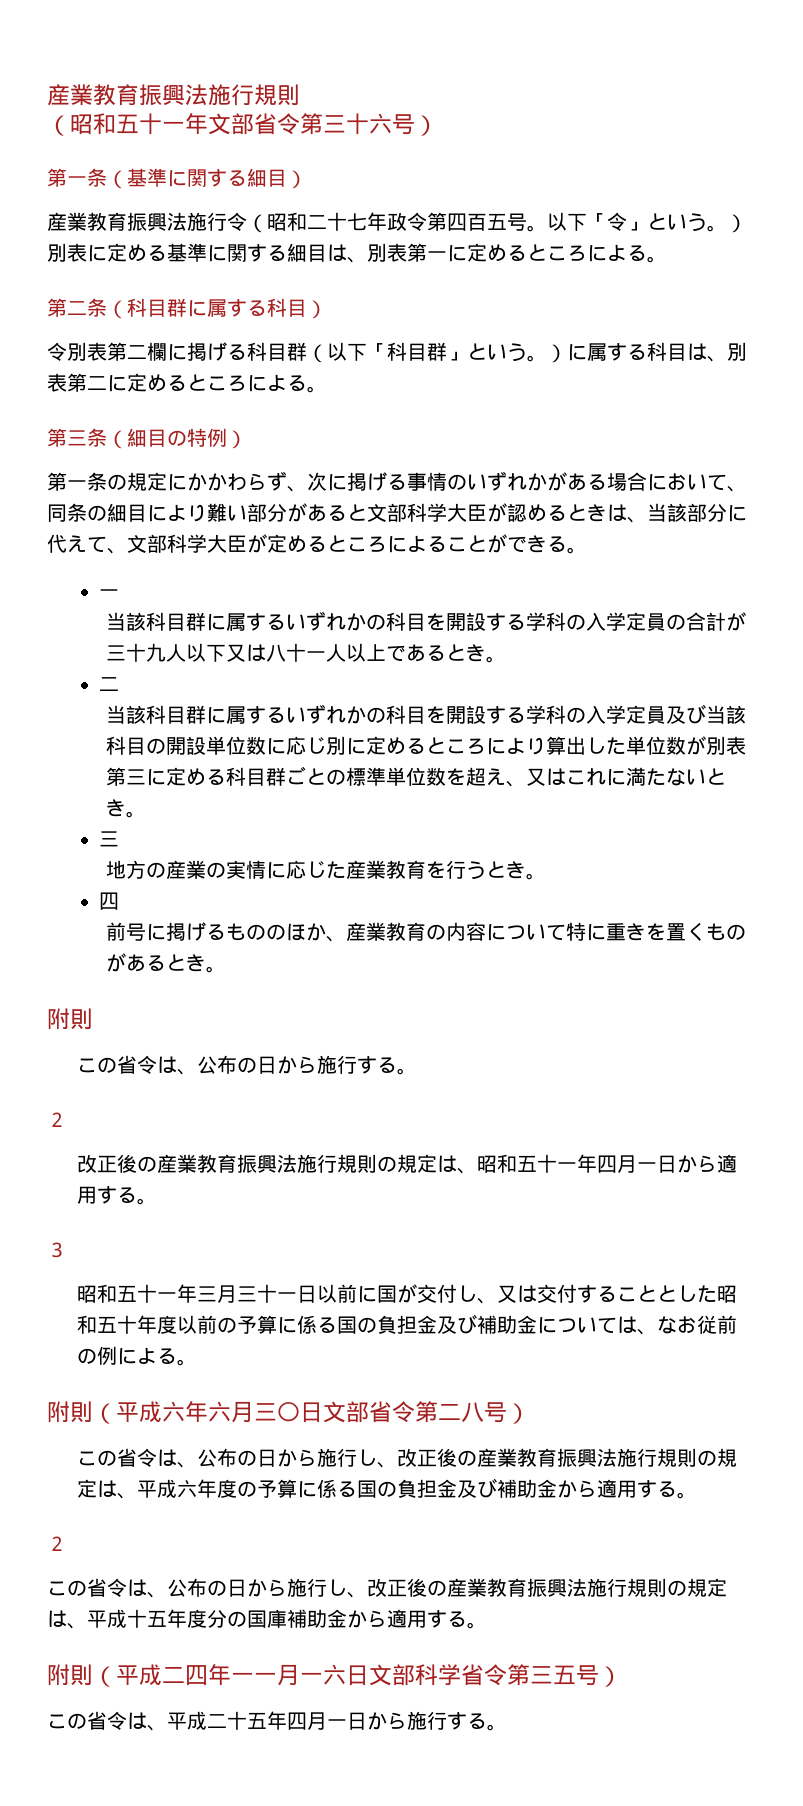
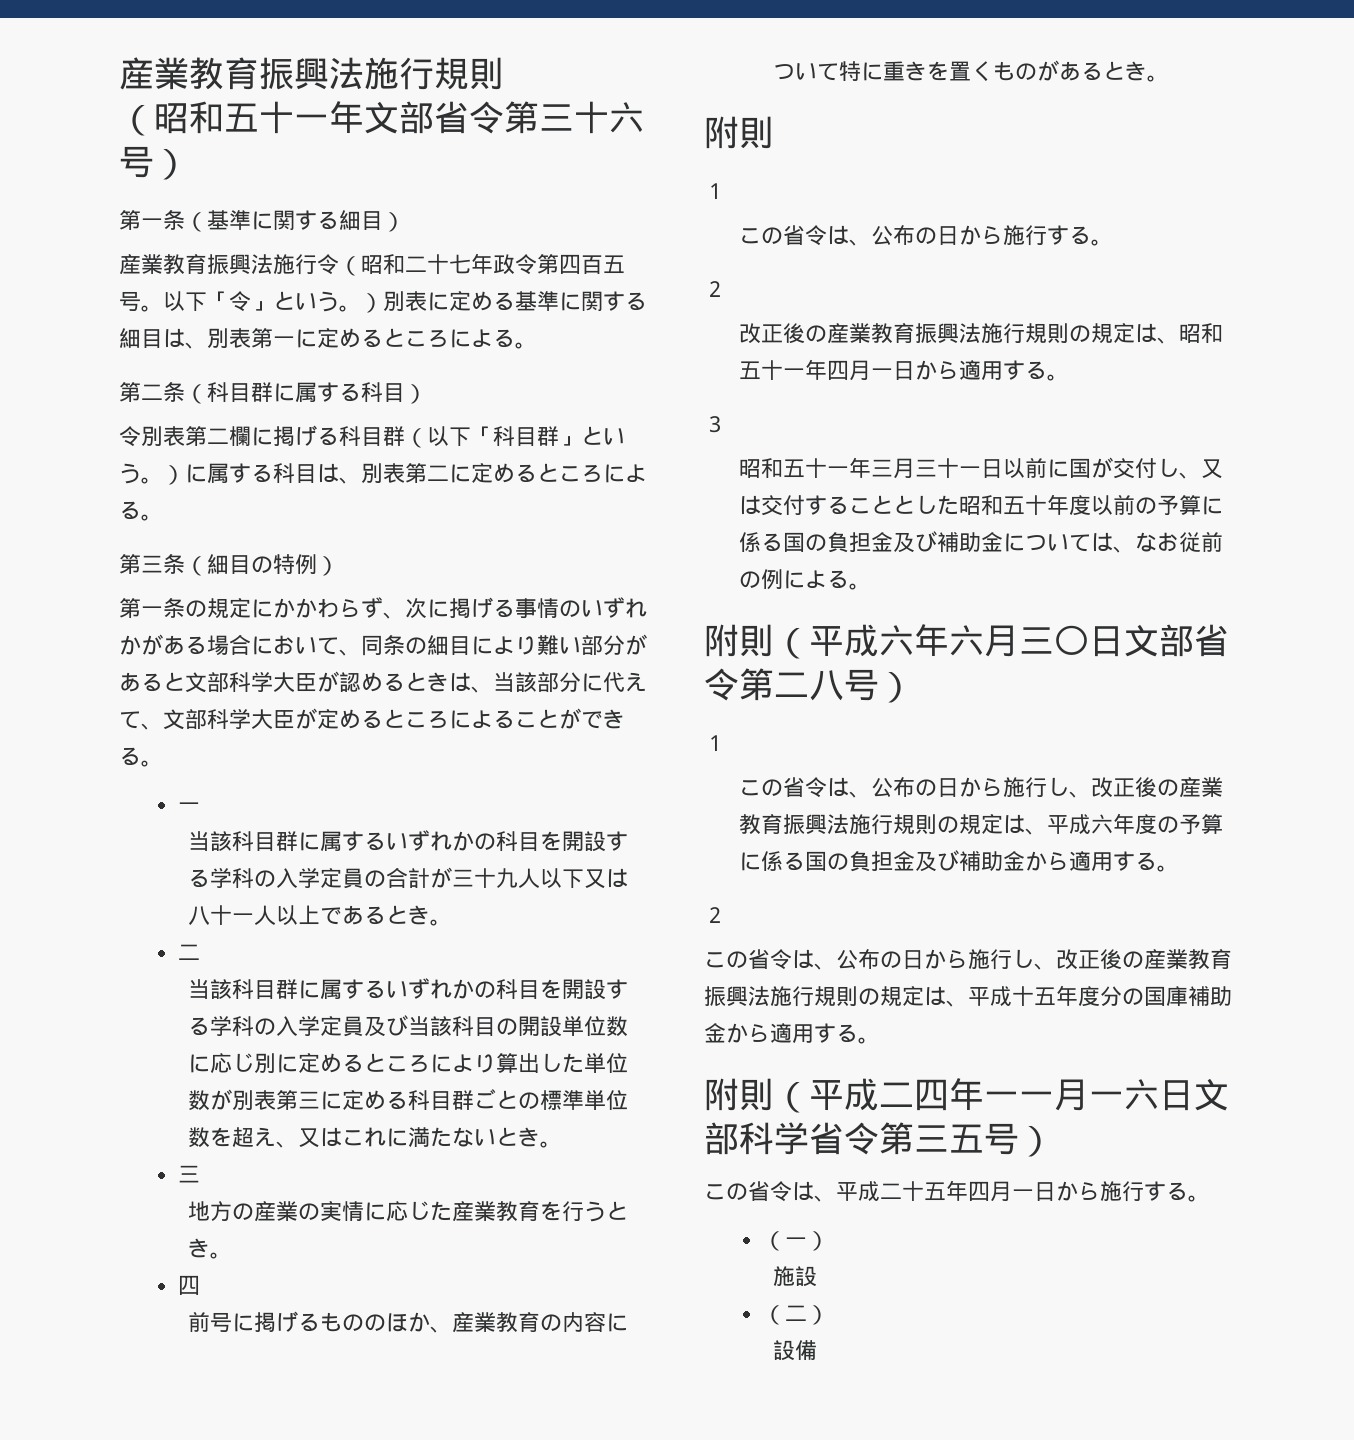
  前号に掲げるもののほか、産業教育の内容について特に重きを置くものがあるとき。
  附則
+ １
  附則（平成六年六月三〇日文部省令第二八号）
+ １
+ （一）
+ 施設
+ （二）
+ 設備

